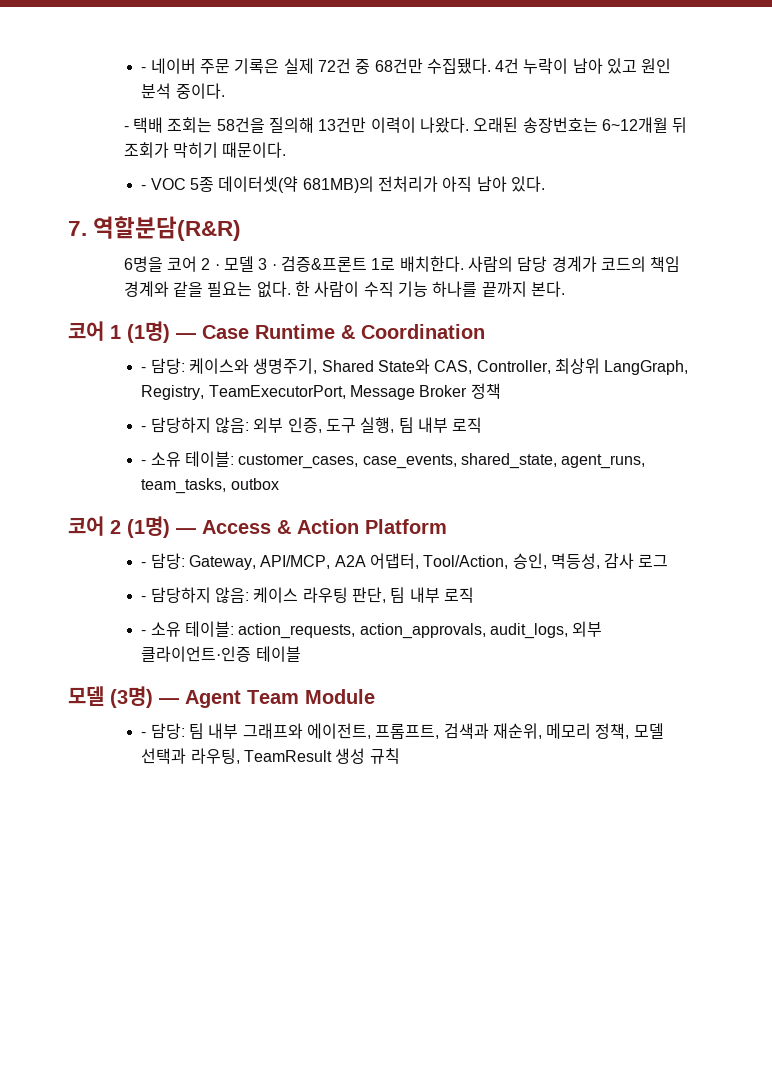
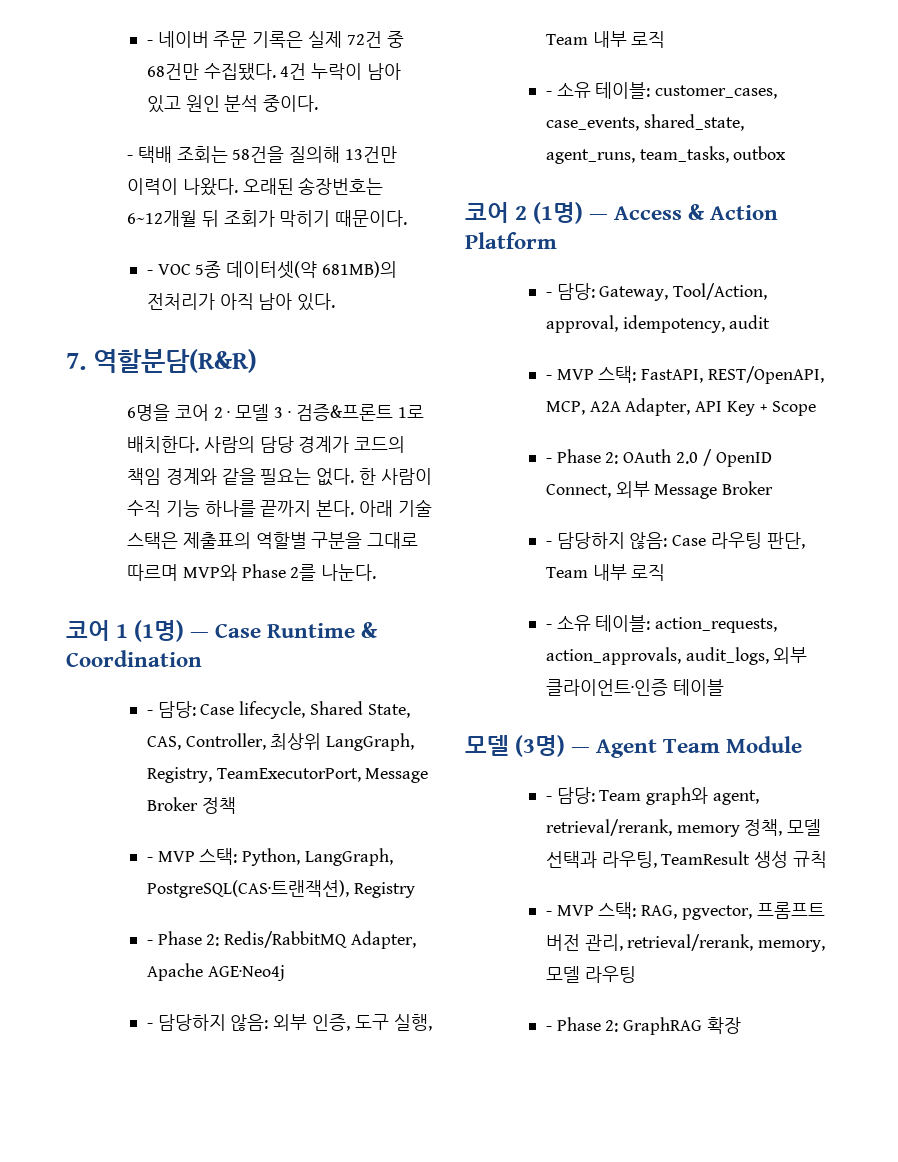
+ 아래 기술 스택은 제출표의 역할별 구분을 그대로 따르며 MVP와 Phase 2를 나눈다.
- - 담당: 케이스와 생명주기, Shared State와 CAS, Controller, 최상위 LangGraph, Registry, TeamExecutorPort, Message Broker 정책
+ - 담당: Case lifecycle, Shared State, CAS, Controller, 최상위 LangGraph, Registry, TeamExecutorPort, Message Broker 정책
+ - MVP 스택: Python, LangGraph, PostgreSQL(CAS·트랜잭션), Registry
+ - Phase 2: Redis/RabbitMQ Adapter, Apache AGE·Neo4j
- - 담당하지 않음: 외부 인증, 도구 실행, 팀 내부 로직
+ - 담당하지 않음: 외부 인증, 도구 실행, Team 내부 로직
- - 담당: Gateway, API/MCP, A2A 어댑터, Tool/Action, 승인, 멱등성, 감사 로그
- - 담당하지 않음: 케이스 라우팅 판단, 팀 내부 로직
+ - 담당: Gateway, Tool/Action, approval, idempotency, audit
+ - MVP 스택: FastAPI, REST/OpenAPI, MCP, A2A Adapter, API Key + Scope
+ - Phase 2: OAuth 2.0 / OpenID Connect, 외부 Message Broker
+ - 담당하지 않음: Case 라우팅 판단, Team 내부 로직
- - 담당: 팀 내부 그래프와 에이전트, 프롬프트, 검색과 재순위, 메모리 정책, 모델 선택과 라우팅, TeamResult 생성 규칙
+ - 담당: Team graph와 agent, retrieval/rerank, memory 정책, 모델 선택과 라우팅, TeamResult 생성 규칙
+ - MVP 스택: RAG, pgvector, 프롬프트 버전 관리, retrieval/rerank, memory, 모델 라우팅
+ - Phase 2: GraphRAG 확장

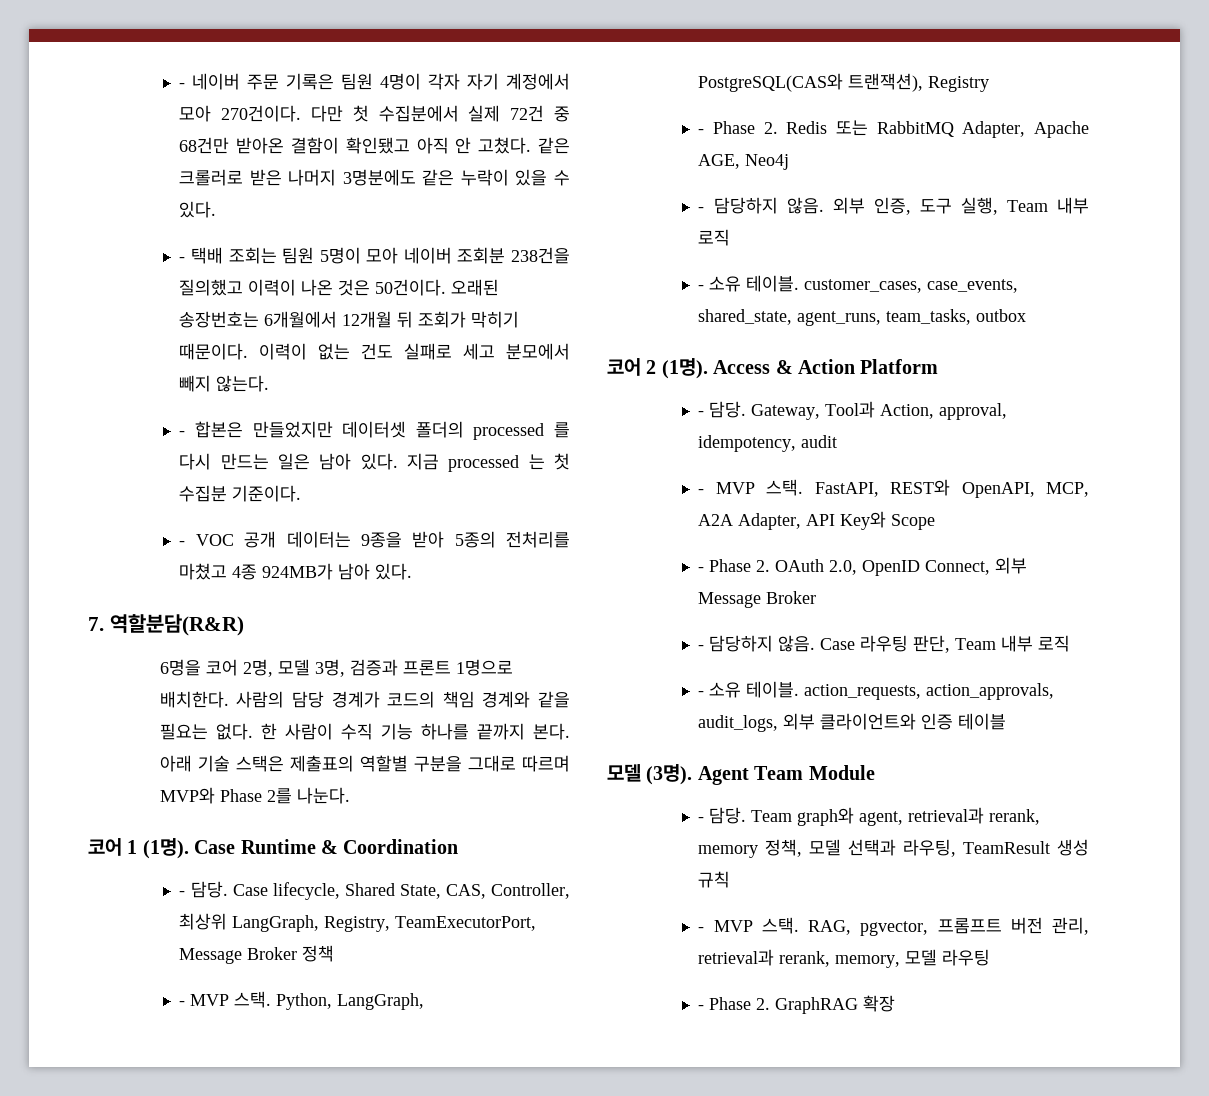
- - 네이버 주문 기록은 실제 72건 중 68건만 수집됐다. 4건 누락이 남아 있고 원인 분석 중이다.
- - 택배 조회는 58건을 질의해 13건만 이력이 나왔다. 오래된 송장번호는 6~12개월 뒤 조회가 막히기 때문이다.
- - VOC 5종 데이터셋(약 681MB)의 전처리가 아직 남아 있다.
+ - 네이버 주문 기록은 팀원 4명이 각자 자기 계정에서 모아 270건이다. 다만 첫 수집분에서 실제 72건 중 68건만 받아온 결함이 확인됐고 아직 안 고쳤다. 같은 크롤러로 받은 나머지 3명분에도 같은 누락이 있을 수 있다.
+ - 택배 조회는 팀원 5명이 모아 네이버 조회분 238건을 질의했고 이력이 나온 것은 50건이다. 오래된 송장번호는 6개월에서 12개월 뒤 조회가 막히기 때문이다. 이력이 없는 건도 실패로 세고 분모에서 빼지 않는다.
+ - 합본은 만들었지만 데이터셋 폴더의 processed 를 다시 만드는 일은 남아 있다. 지금 processed 는 첫 수집분 기준이다.
+ - VOC 공개 데이터는 9종을 받아 5종의 전처리를 마쳤고 4종 924MB가 남아 있다.
- 6명을 코어 2 · 모델 3 · 검증&프론트 1로 배치한다.
+ 6명을 코어 2명, 모델 3명, 검증과 프론트 1명으로 배치한다.
- 코어 1 (1명) — Case Runtime & Coordination
+ 코어 1 (1명). Case Runtime & Coordination
- - 담당: Case lifecycle, Shared State, CAS, Controller, 최상위 LangGraph, Registry, TeamExecutorPort, Message Broker 정책
+ - 담당. Case lifecycle, Shared State, CAS, Controller, 최상위 LangGraph, Registry, TeamExecutorPort, Message Broker 정책
- - MVP 스택: Python, LangGraph, PostgreSQL(CAS·트랜잭션), Registry
+ - MVP 스택. Python, LangGraph, PostgreSQL(CAS와 트랜잭션), Registry
- - Phase 2: Redis/RabbitMQ Adapter, Apache AGE·Neo4j
- - 담당하지 않음: 외부 인증, 도구 실행, Team 내부 로직
+ - Phase 2. Redis 또는 RabbitMQ Adapter, Apache AGE, Neo4j
+ - 담당하지 않음. 외부 인증, 도구 실행, Team 내부 로직
- - 소유 테이블: customer_cases, case_events, shared_state, agent_runs, team_tasks, outbox
+ - 소유 테이블. customer_cases, case_events, shared_state, agent_runs, team_tasks, outbox
- 코어 2 (1명) — Access & Action Platform
+ 코어 2 (1명). Access & Action Platform
- - 담당: Gateway, Tool/Action, approval, idempotency, audit
+ - 담당. Gateway, Tool과 Action, approval, idempotency, audit
- - MVP 스택: FastAPI, REST/OpenAPI, MCP, A2A Adapter, API Key + Scope
+ - MVP 스택. FastAPI, REST와 OpenAPI, MCP, A2A Adapter, API Key와 Scope
- - Phase 2: OAuth 2.0 / OpenID Connect, 외부 Message Broker
+ - Phase 2. OAuth 2.0, OpenID Connect, 외부 Message Broker
- - 담당하지 않음: Case 라우팅 판단, Team 내부 로직
+ - 담당하지 않음. Case 라우팅 판단, Team 내부 로직
- - 소유 테이블: action_requests, action_approvals, audit_logs, 외부 클라이언트·인증 테이블
+ - 소유 테이블. action_requests, action_approvals, audit_logs, 외부 클라이언트와 인증 테이블
- 모델 (3명) — Agent Team Module
+ 모델 (3명). Agent Team Module
- - 담당: Team graph와 agent, retrieval/rerank, memory 정책, 모델 선택과 라우팅, TeamResult 생성 규칙
+ - 담당. Team graph와 agent, retrieval과 rerank, memory 정책, 모델 선택과 라우팅, TeamResult 생성 규칙
- - MVP 스택: RAG, pgvector, 프롬프트 버전 관리, retrieval/rerank, memory, 모델 라우팅
+ - MVP 스택. RAG, pgvector, 프롬프트 버전 관리, retrieval과 rerank, memory, 모델 라우팅
- - Phase 2: GraphRAG 확장
+ - Phase 2. GraphRAG 확장

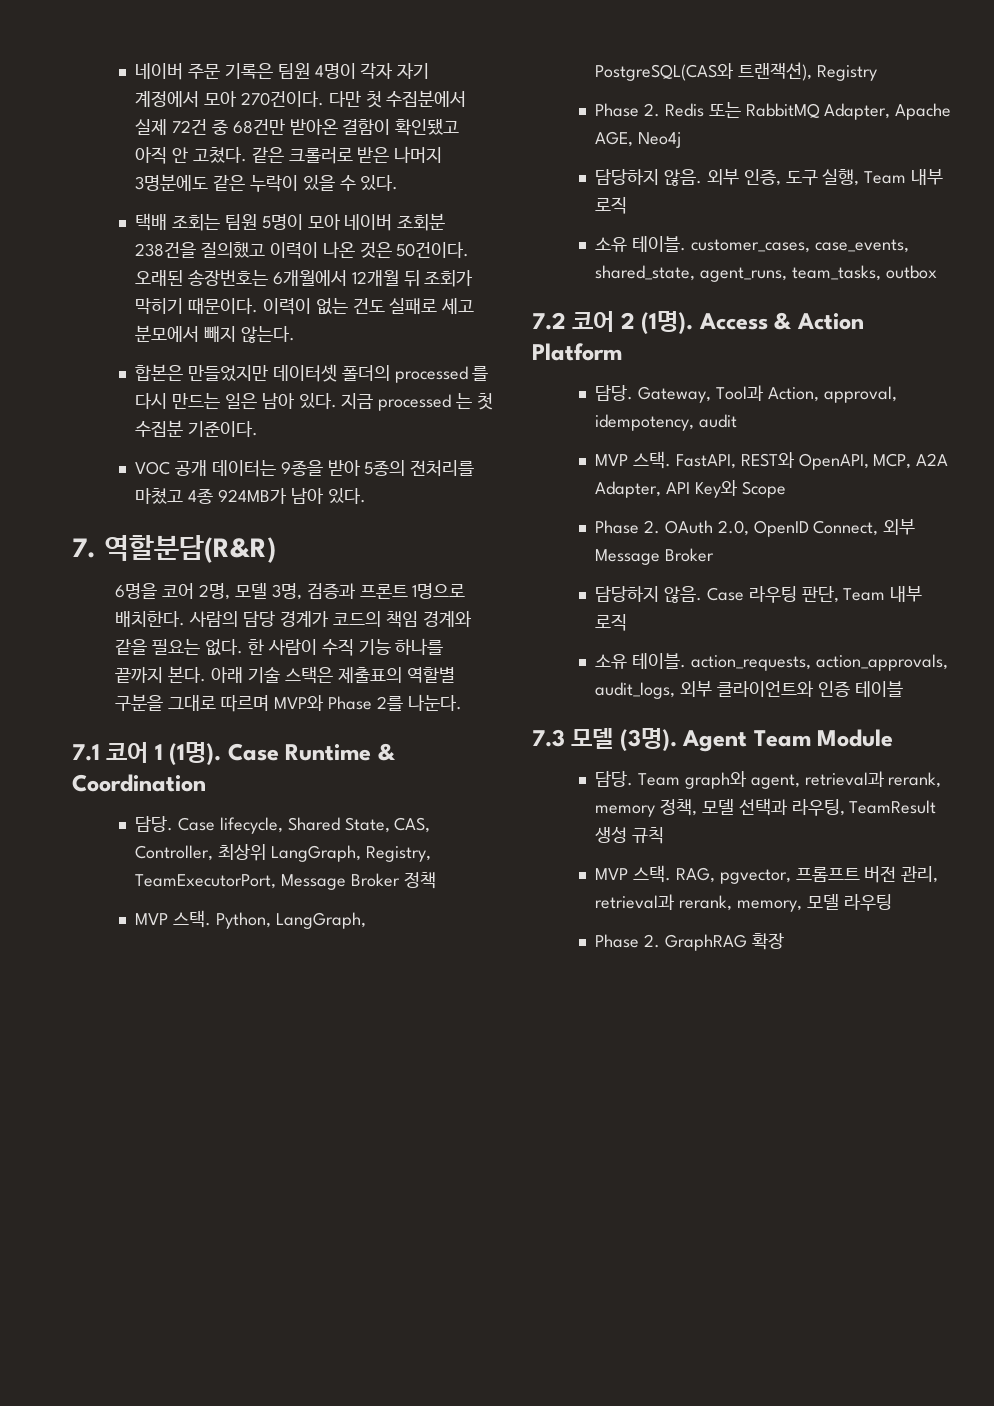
- - 네이버 주문 기록은 팀원 4명이 각자 자기 계정에서 모아 270건이다.
+ 네이버 주문 기록은 팀원 4명이 각자 자기 계정에서 모아 270건이다.
- - 택배 조회는 팀원 5명이 모아 네이버 조회분 238건을 질의했고 이력이 나온 것은 50건이다.
+ 택배 조회는 팀원 5명이 모아 네이버 조회분 238건을 질의했고 이력이 나온 것은 50건이다.
- - 합본은 만들었지만 데이터셋 폴더의 processed 를 다시 만드는 일은 남아 있다.
+ 합본은 만들었지만 데이터셋 폴더의 processed 를 다시 만드는 일은 남아 있다.
- - VOC 공개 데이터는 9종을 받아 5종의 전처리를 마쳤고 4종 924MB가 남아 있다.
+ VOC 공개 데이터는 9종을 받아 5종의 전처리를 마쳤고 4종 924MB가 남아 있다.
- 코어 1 (1명).
+ 7.1 코어 1 (1명).
  Case Runtime & Coordination
- - 담당.
+ 담당.
  Case lifecycle, Shared State, CAS, Controller, 최상위 LangGraph, Registry, TeamExecutorPort, Message Broker 정책
- - MVP 스택.
+ MVP 스택.
- - Phase 2. Redis 또는 RabbitMQ Adapter, Apache AGE, Neo4j
- - 담당하지 않음.
+ Phase 2. Redis 또는 RabbitMQ Adapter, Apache AGE, Neo4j
+ 담당하지 않음.
- - 소유 테이블. customer_cases, case_events, shared_state, agent_runs, team_tasks, outbox
+ 소유 테이블. customer_cases, case_events, shared_state, agent_runs, team_tasks, outbox
- 코어 2 (1명).
+ 7.2 코어 2 (1명).
  Access & Action Platform
- - 담당.
+ 담당.
  Gateway, Tool과 Action, approval, idempotency, audit
- - MVP 스택.
+ MVP 스택.
- - Phase 2. OAuth 2.0, OpenID Connect, 외부 Message Broker
- - 담당하지 않음.
+ Phase 2. OAuth 2.0, OpenID Connect, 외부 Message Broker
+ 담당하지 않음.
- - 소유 테이블. action_requests, action_approvals, audit_logs, 외부 클라이언트와 인증 테이블
+ 소유 테이블. action_requests, action_approvals, audit_logs, 외부 클라이언트와 인증 테이블
- 모델 (3명).
+ 7.3 모델 (3명).
  Agent Team Module
- - 담당.
+ 담당.
  Team graph와 agent, retrieval과 rerank, memory 정책, 모델 선택과 라우팅, TeamResult 생성 규칙
- - MVP 스택.
+ MVP 스택.
- - Phase 2. GraphRAG 확장
+ Phase 2. GraphRAG 확장

